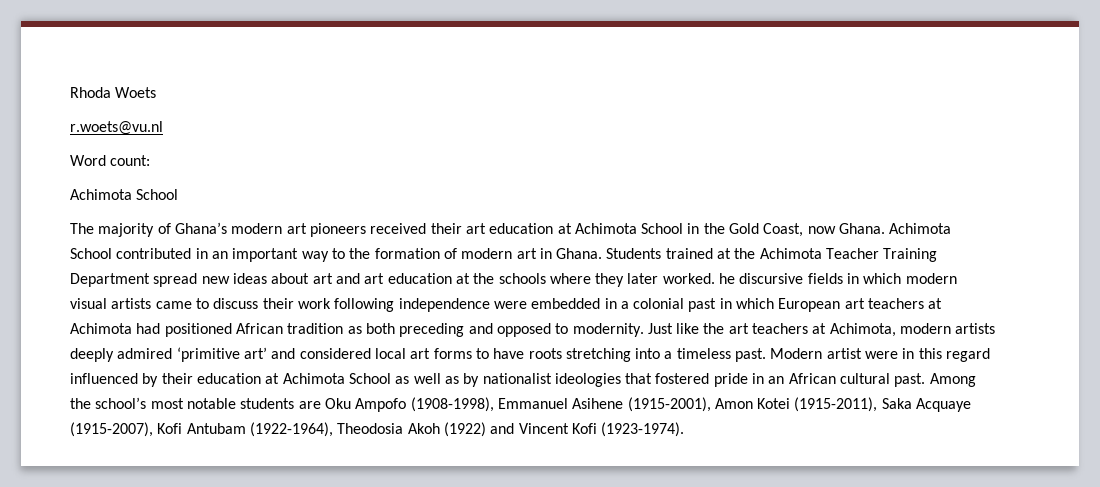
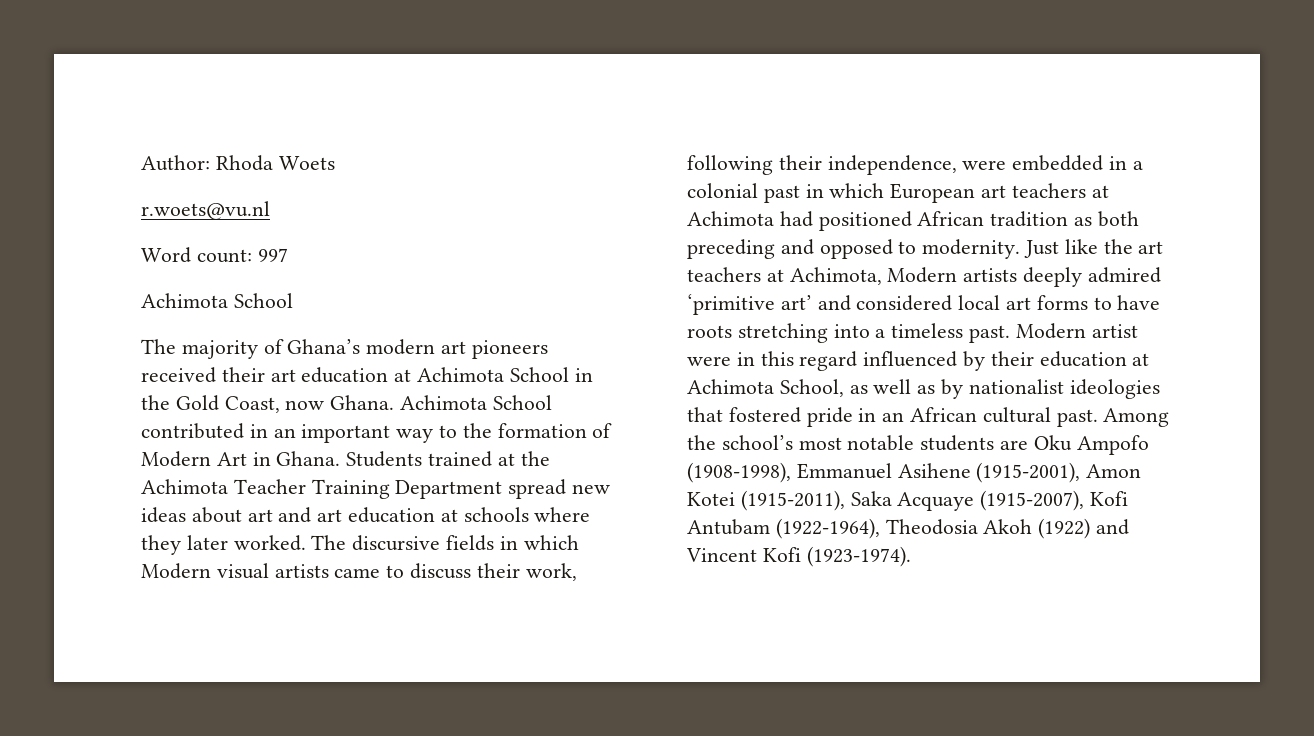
- Rhoda Woets
+ Author: Rhoda Woets
- Word count:
+ Word count: 997
- Achimota School contributed in an important way to the formation of modern art in Ghana.
+ Achimota School contributed in an important way to the formation of Modern Art in Ghana.
- Students trained at the Achimota Teacher Training Department spread new ideas about art and art education at the schools where they later worked. he discursive fields in which modern visual artists came to discuss their work following independence were embedded in a colonial past in which European art teachers at Achimota had positioned African tradition as both preceding and opposed to modernity.
+ Students trained at the Achimota Teacher Training Department spread new ideas about art and art education at schools where they later worked. The discursive fields in which Modern visual artists came to discuss their work, following their independence, were embedded in a colonial past in which European art teachers at Achimota had positioned African tradition as both preceding and opposed to modernity.
- Just like the art teachers at Achimota, modern artists deeply admired ‘primitive art’ and considered local art forms to have roots stretching into a timeless past.
+ Just like the art teachers at Achimota, Modern artists deeply admired ‘primitive art’ and considered local art forms to have roots stretching into a timeless past.
- Modern artist were in this regard influenced by their education at Achimota School as well as by nationalist ideologies that fostered pride in an African cultural past.
+ Modern artist were in this regard influenced by their education at Achimota School, as well as by nationalist ideologies that fostered pride in an African cultural past.

